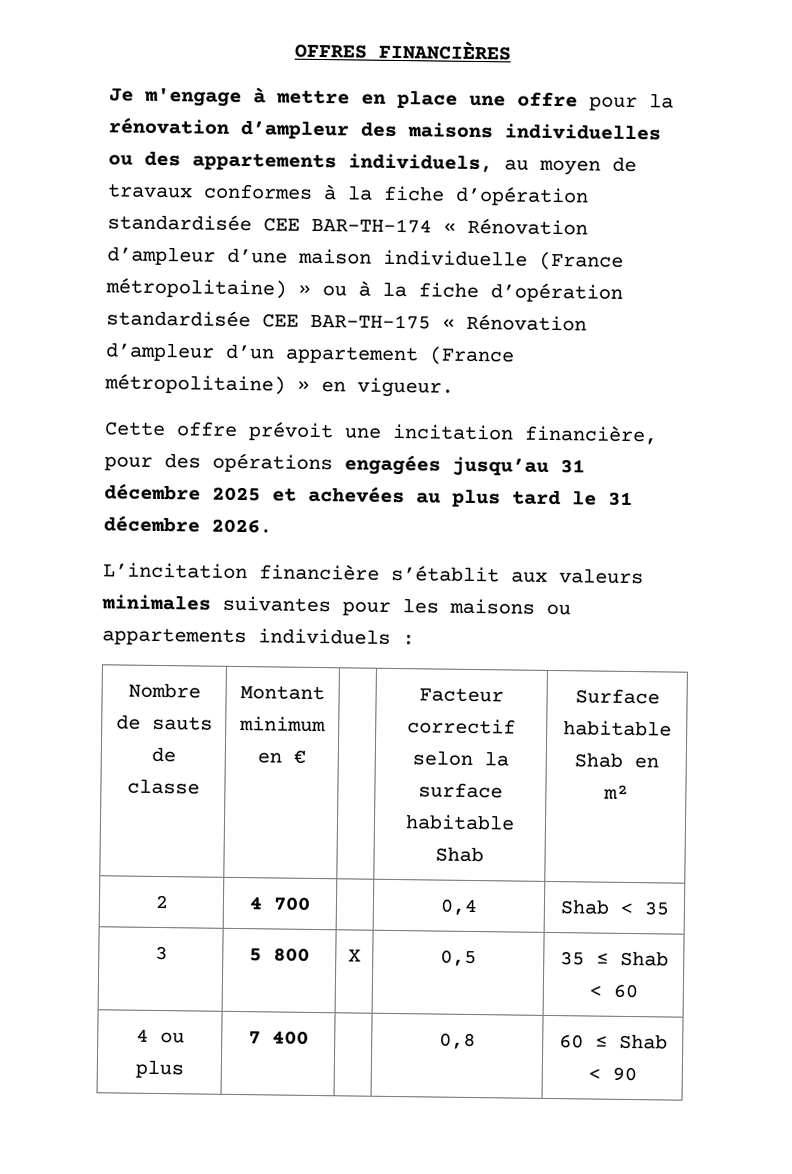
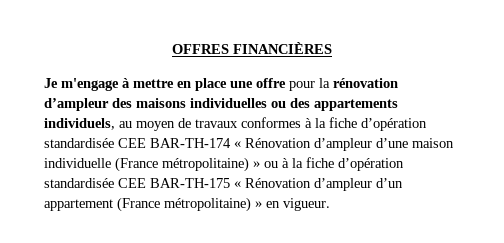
- Cette offre prévoit une incitation financière, pour des opérations engagées jusqu’au 31 décembre 2025 et achevées au plus tard le 31 décembre 2026.
- L’incitation financière s’établit aux valeurs minimales suivantes pour les maisons ou appartements individuels :
- Nombre de sauts de classe | Montant minimum en € | | Facteur correctif selon la surface habitable Shab | Surface habitable Shab en m²
- 2 | 4 700 | | 0,4 | Shab < 35
- 3 | 5 800 | X | 0,5 | 35 ≤ Shab < 60
- 4 ou plus | 7 400 | | 0,8 | 60 ≤ Shab < 90

